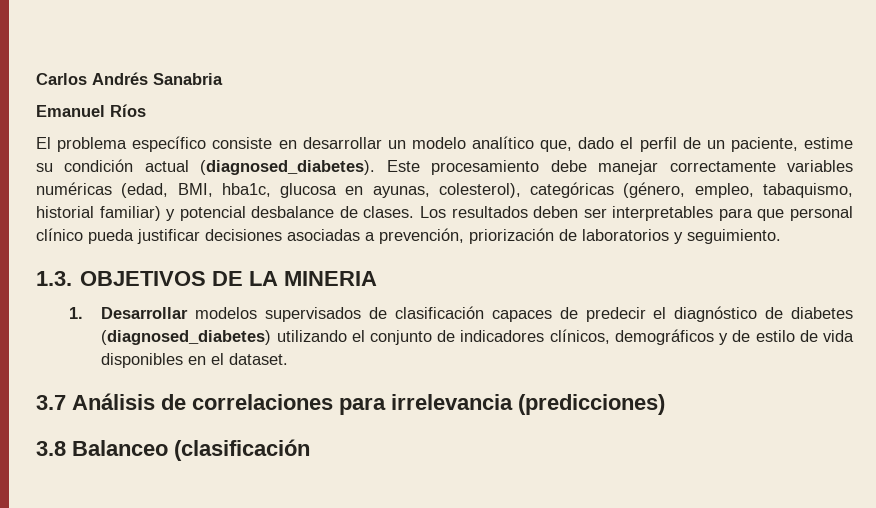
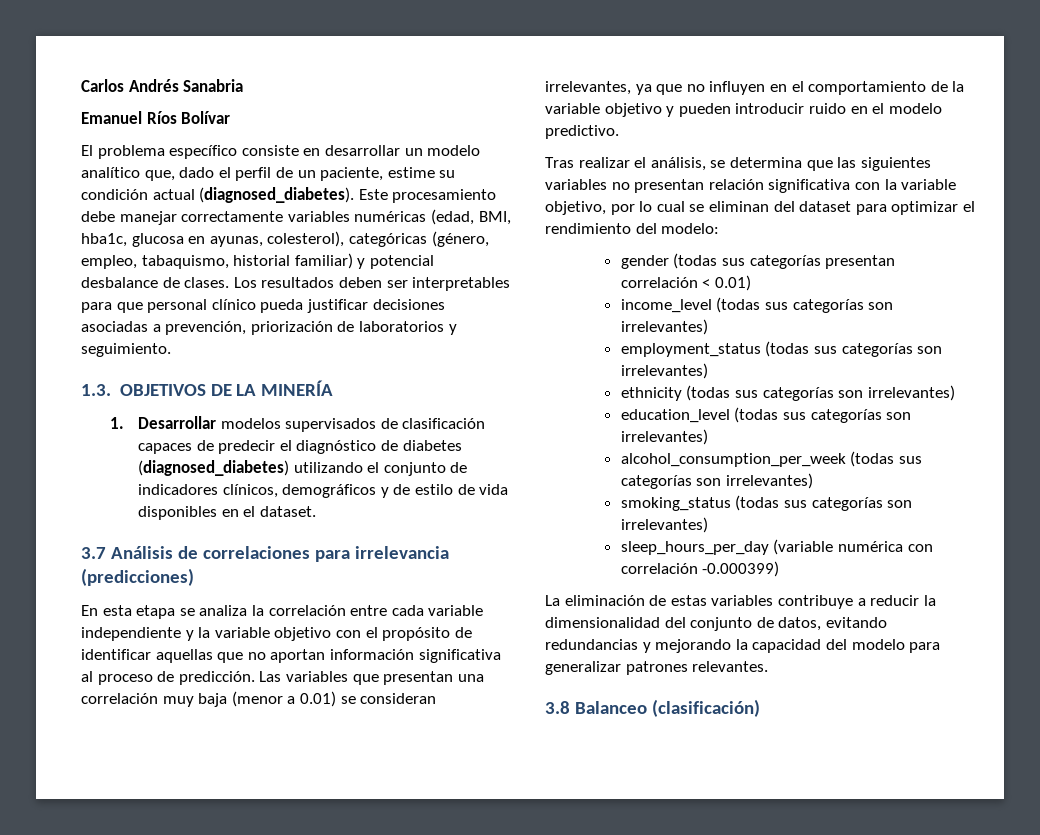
- Emanuel Ríos
+ Emanuel Ríos Bolívar
- 1.3. OBJETIVOS DE LA MINERIA
+ 1.3. OBJETIVOS DE LA MINERÍA
+ En esta etapa se analiza la correlación entre cada variable independiente y la variable objetivo con el propósito de identificar aquellas que no aportan información significativa al proceso de predicción. Las variables que presentan una correlación muy baja (menor a 0.01) se consideran irrelevantes, ya que no influyen en el comportamiento de la variable objetivo y pueden introducir ruido en el modelo predictivo.
+ Tras realizar el análisis, se determina que las siguientes variables no presentan relación significativa con la variable objetivo, por lo cual se eliminan del dataset para optimizar el rendimiento del modelo:
+ gender (todas sus categorías presentan correlación < 0.01)
+ income_level (todas sus categorías son irrelevantes)
+ employment_status (todas sus categorías son irrelevantes)
+ ethnicity (todas sus categorías son irrelevantes)
+ education_level (todas sus categorías son irrelevantes)
+ alcohol_consumption_per_week (todas sus categorías son irrelevantes)
+ smoking_status (todas sus categorías son irrelevantes)
+ sleep_hours_per_day (variable numérica con correlación -0.000399)
+ La eliminación de estas variables contribuye a reducir la dimensionalidad del conjunto de datos, evitando redundancias y mejorando la capacidad del modelo para generalizar patrones relevantes.
- 3.8 Balanceo (clasificación
+ 3.8 Balanceo (clasificación)

